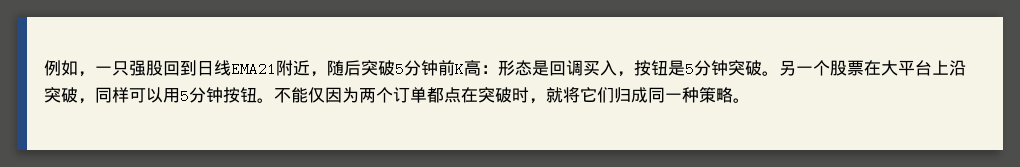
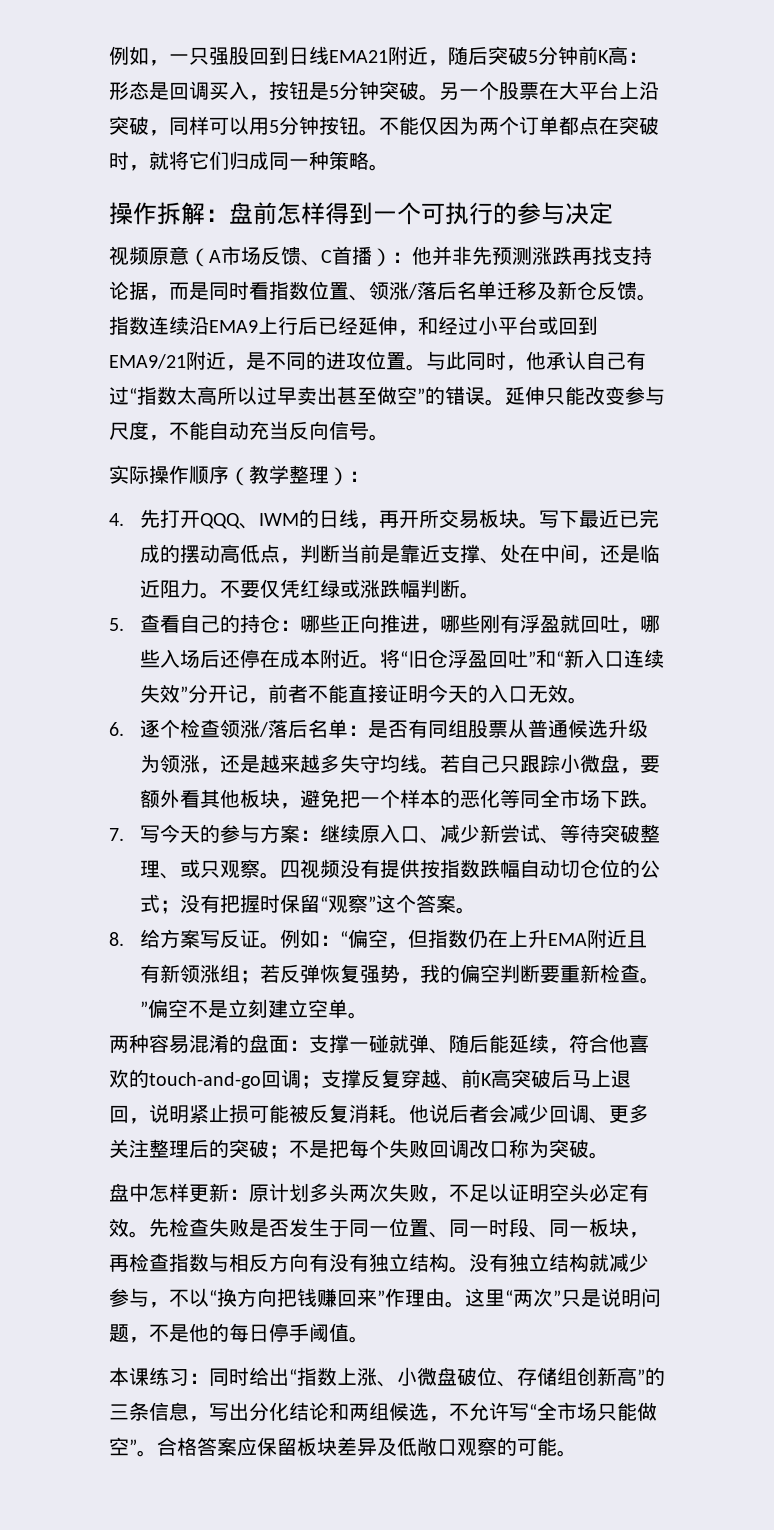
+ 操作拆解：盘前怎样得到一个可执行的参与决定
+ 视频原意（A市场反馈、C首播）：他并非先预测涨跌再找支持论据，而是同时看指数位置、领涨/落后名单迁移及新仓反馈。指数连续沿EMA9上行后已经延伸，和经过小平台或回到EMA9/21附近，是不同的进攻位置。与此同时，他承认自己有过“指数太高所以过早卖出甚至做空”的错误。延伸只能改变参与尺度，不能自动充当反向信号。
+ 实际操作顺序（教学整理）：
+ 4.先打开QQQ、IWM的日线，再开所交易板块。写下最近已完成的摆动高低点，判断当前是靠近支撑、处在中间，还是临近阻力。不要仅凭红绿或涨跌幅判断。
+ 5.查看自己的持仓：哪些正向推进，哪些刚有浮盈就回吐，哪些入场后还停在成本附近。将“旧仓浮盈回吐”和“新入口连续失效”分开记，前者不能直接证明今天的入口无效。
+ 6.逐个检查领涨/落后名单：是否有同组股票从普通候选升级为领涨，还是越来越多失守均线。若自己只跟踪小微盘，要额外看其他板块，避免把一个样本的恶化等同全市场下跌。
+ 7.写今天的参与方案：继续原入口、减少新尝试、等待突破整理、或只观察。四视频没有提供按指数跌幅自动切仓位的公式；没有把握时保留“观察”这个答案。
+ 8.给方案写反证。例如：“偏空，但指数仍在上升EMA附近且有新领涨组；若反弹恢复强势，我的偏空判断要重新检查。”偏空不是立刻建立空单。
+ 两种容易混淆的盘面：支撑一碰就弹、随后能延续，符合他喜欢的touch-and-go回调；支撑反复穿越、前K高突破后马上退回，说明紧止损可能被反复消耗。他说后者会减少回调、更多关注整理后的突破；不是把每个失败回调改口称为突破。
+ 盘中怎样更新：原计划多头两次失败，不足以证明空头必定有效。先检查失败是否发生于同一位置、同一时段、同一板块，再检查指数与相反方向有没有独立结构。没有独立结构就减少参与，不以“换方向把钱赚回来”作理由。这里“两次”只是说明问题，不是他的每日停手阈值。
+ 本课练习：同时给出“指数上涨、小微盘破位、存储组创新高”的三条信息，写出分化结论和两组候选，不允许写“全市场只能做空”。合格答案应保留板块差异及低敞口观察的可能。

